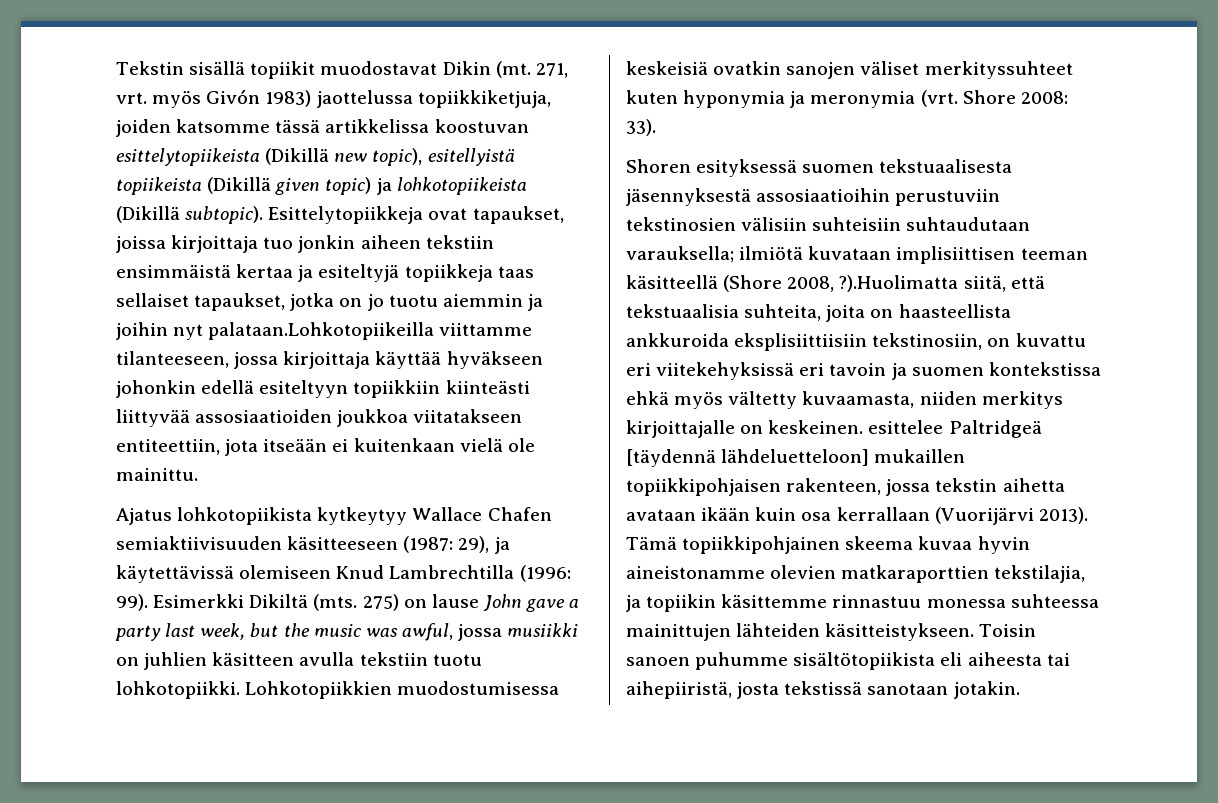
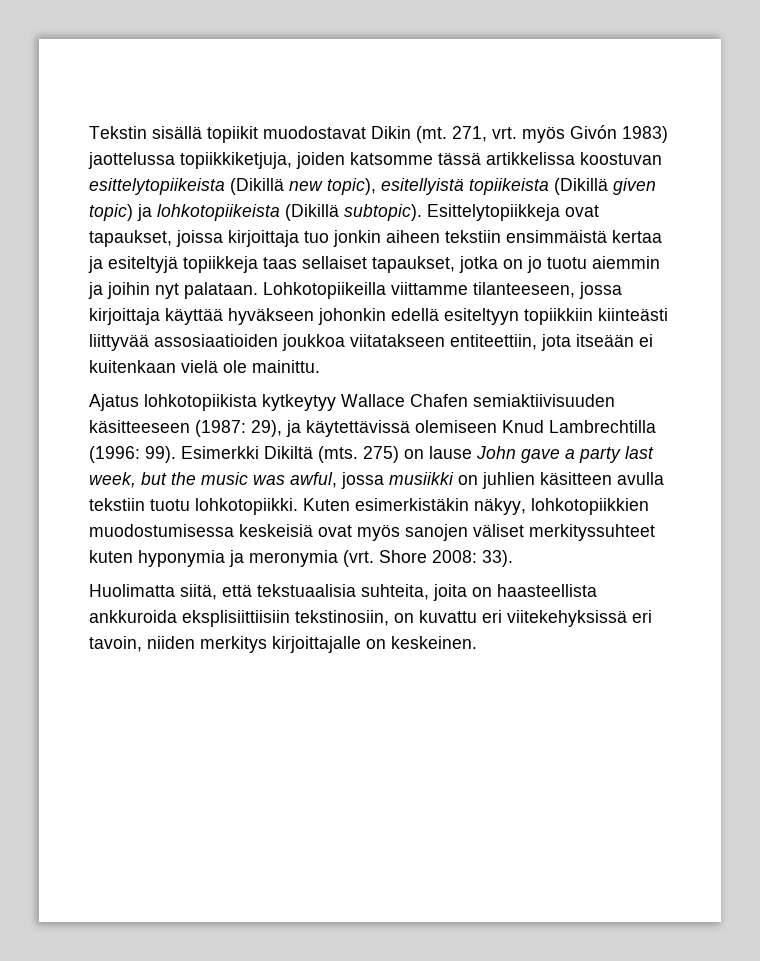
- Esittelytopiikkeja ovat tapaukset, joissa kirjoittaja tuo jonkin aiheen tekstiin ensimmäistä kertaa ja esiteltyjä topiikkeja taas sellaiset tapaukset, jotka on jo tuotu aiemmin ja joihin nyt palataan.Lohkotopiikeilla viittamme tilanteeseen, jossa kirjoittaja käyttää hyväkseen johonkin edellä esiteltyyn topiikkiin kiinteästi liittyvää assosiaatioiden joukkoa viitatakseen entiteettiin, jota itseään ei kuitenkaan vielä ole mainittu.
+ Esittelytopiikkeja ovat tapaukset, joissa kirjoittaja tuo jonkin aiheen tekstiin ensimmäistä kertaa ja esiteltyjä topiikkeja taas sellaiset tapaukset, jotka on jo tuotu aiemmin ja joihin nyt palataan. Lohkotopiikeilla viittamme tilanteeseen, jossa kirjoittaja käyttää hyväkseen johonkin edellä esiteltyyn topiikkiin kiinteästi liittyvää assosiaatioiden joukkoa viitatakseen entiteettiin, jota itseään ei kuitenkaan vielä ole mainittu.
- Lohkotopiikkien muodostumisessa keskeisiä ovatkin sanojen väliset merkityssuhteet kuten hyponymia ja meronymia (vrt.
+ Kuten esimerkistäkin näkyy, lohkotopiikkien muodostumisessa keskeisiä ovat myös sanojen väliset merkityssuhteet kuten hyponymia ja meronymia (vrt.
- Shoren esityksessä suomen tekstuaalisesta jäsennyksestä assosiaatioihin perustuviin tekstinosien välisiin suhteisiin suhtaudutaan varauksella; ilmiötä kuvataan implisiittisen teeman käsitteellä (Shore 2008, ?).Huolimatta siitä, että tekstuaalisia suhteita, joita on haasteellista ankkuroida eksplisiittiisiin tekstinosiin, on kuvattu eri viitekehyksissä eri tavoin ja suomen kontekstissa ehkä myös vältetty kuvaamasta, niiden merkitys kirjoittajalle on keskeinen. esittelee Paltridgeä [täydennä lähdeluetteloon] mukaillen topiikkipohjaisen rakenteen, jossa tekstin aihetta avataan ikään kuin osa kerrallaan (Vuorijärvi 2013). Tämä topiikkipohjainen skeema kuvaa hyvin aineistonamme olevien matkaraporttien tekstilajia, ja topiikin käsittemme rinnastuu monessa suhteessa mainittujen lähteiden käsitteistykseen. Toisin sanoen puhumme sisältötopiikista eli aiheesta tai aihepiiristä, josta tekstissä sanotaan jotakin.
+ Huolimatta siitä, että tekstuaalisia suhteita, joita on haasteellista ankkuroida eksplisiittiisiin tekstinosiin, on kuvattu eri viitekehyksissä eri tavoin, niiden merkitys kirjoittajalle on keskeinen.

